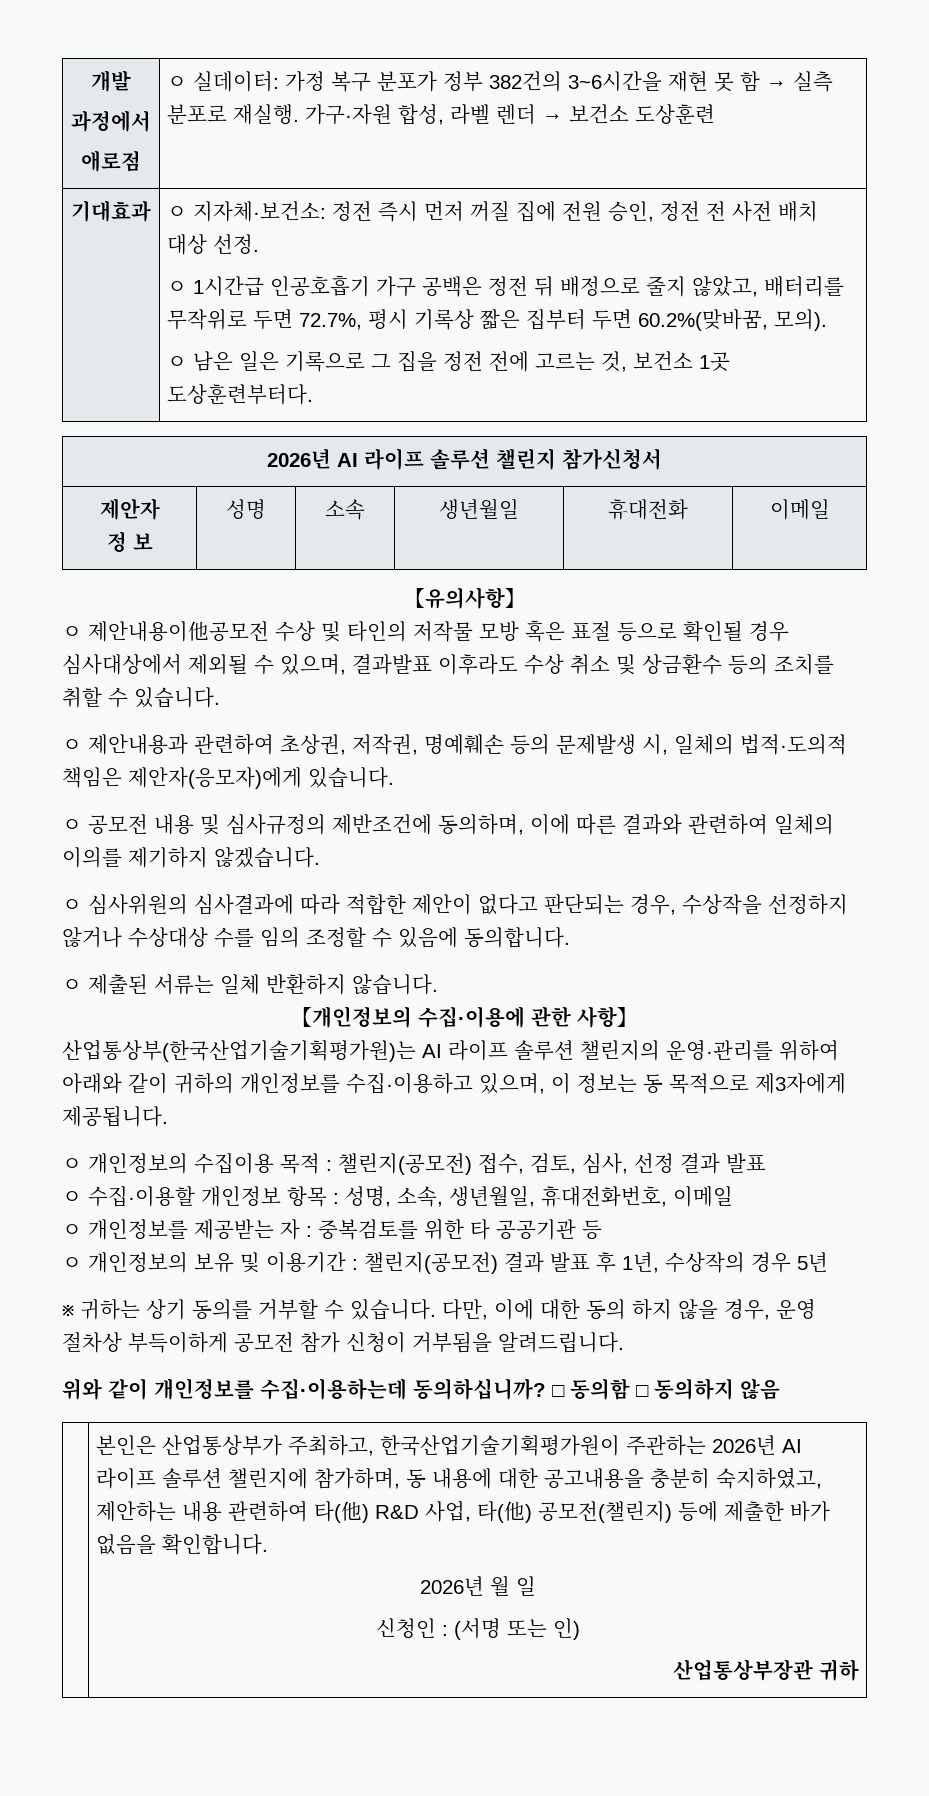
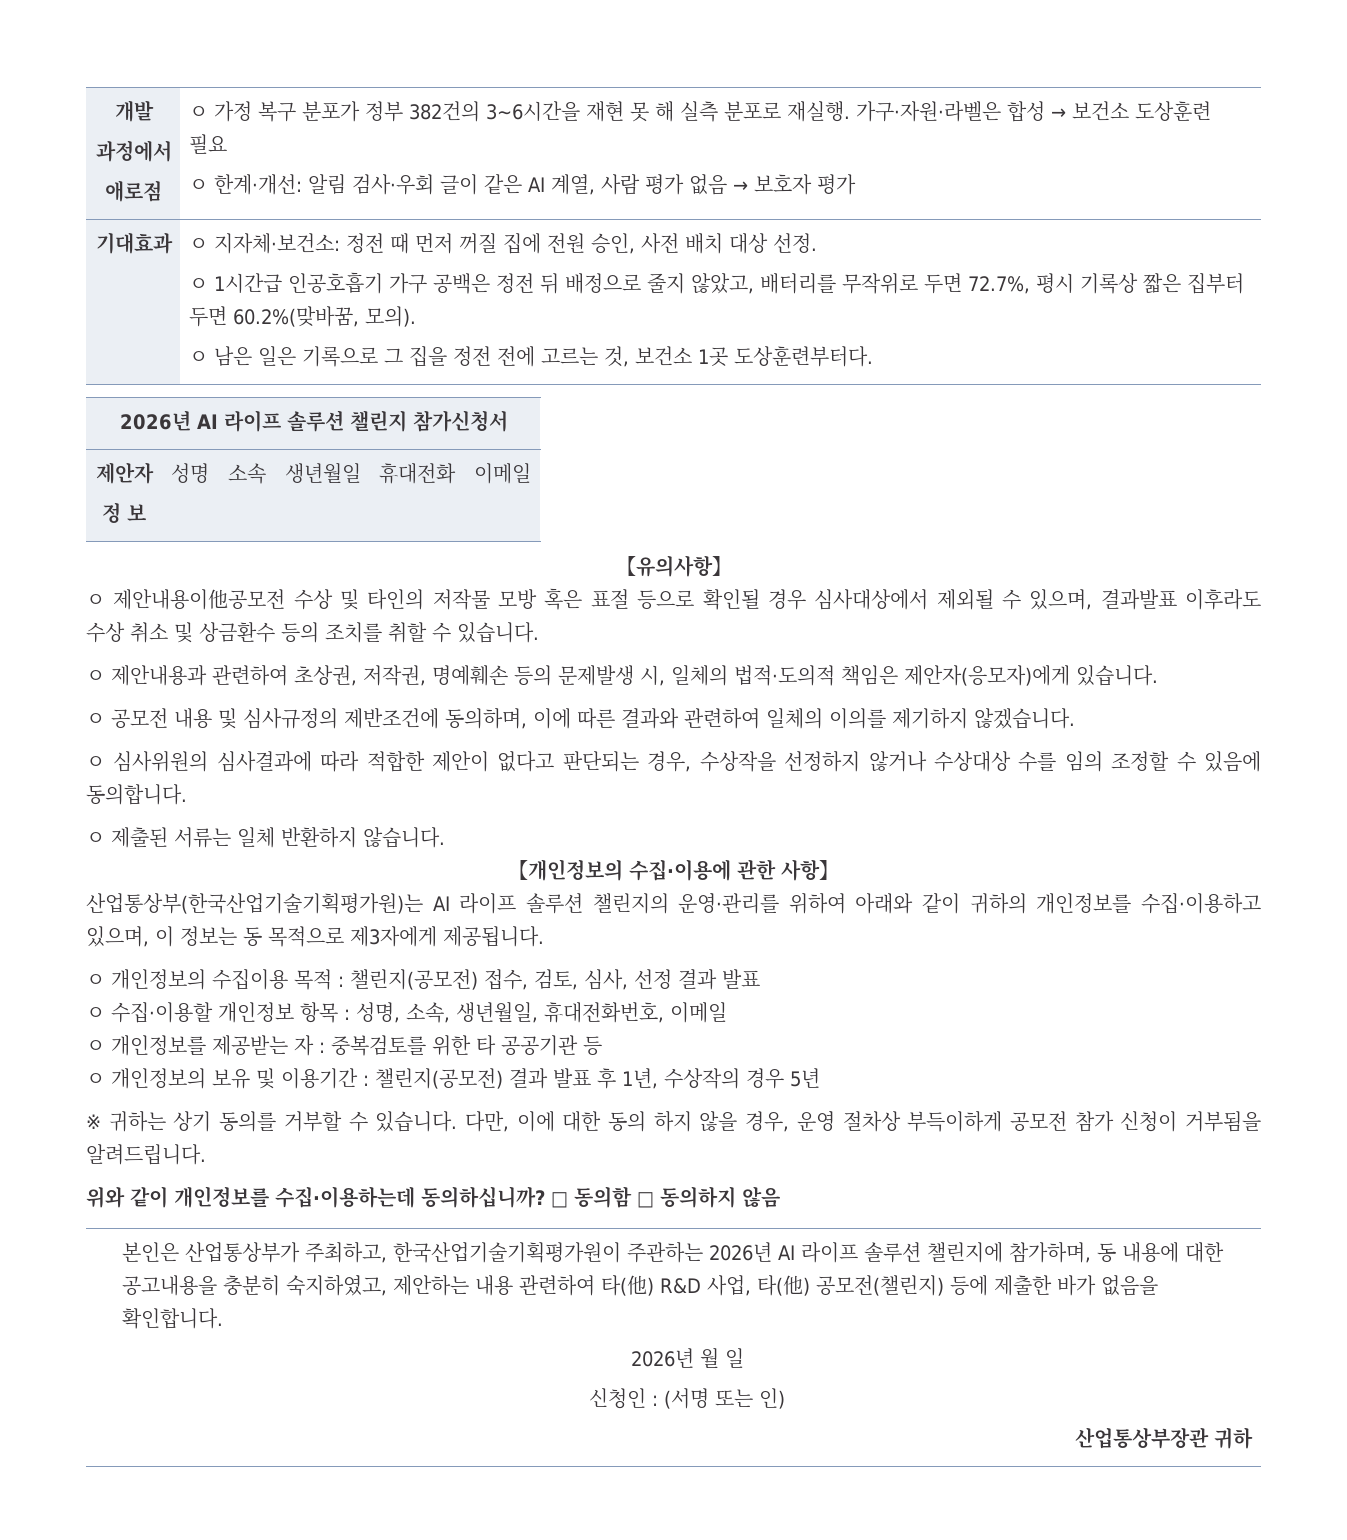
  개발
  과정에서
- 애로점 | ㅇ 실데이터: 가정 복구 분포가 정부 382건의 3~6시간을 재현 못 함 → 실측 분포로 재실행. 가구·자원 합성, 라벨 렌더 → 보건소 도상훈련
+ 애로점 | ㅇ 가정 복구 분포가 정부 382건의 3~6시간을 재현 못 해 실측 분포로 재실행. 가구·자원·라벨은 합성 → 보건소 도상훈련 필요
+ ㅇ 한계·개선: 알림 검사·우회 글이 같은 AI 계열, 사람 평가 없음 → 보호자 평가
- ㅇ 지자체·보건소: 정전 즉시 먼저 꺼질 집에 전원 승인, 정전 전 사전 배치 대상 선정.
+ ㅇ 지자체·보건소: 정전 때 먼저 꺼질 집에 전원 승인, 사전 배치 대상 선정.

